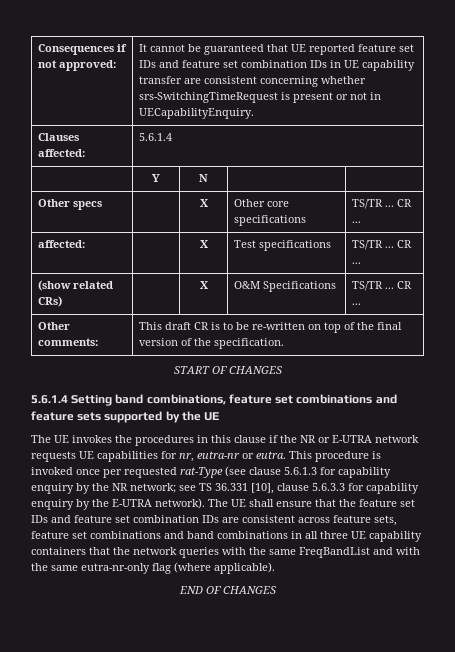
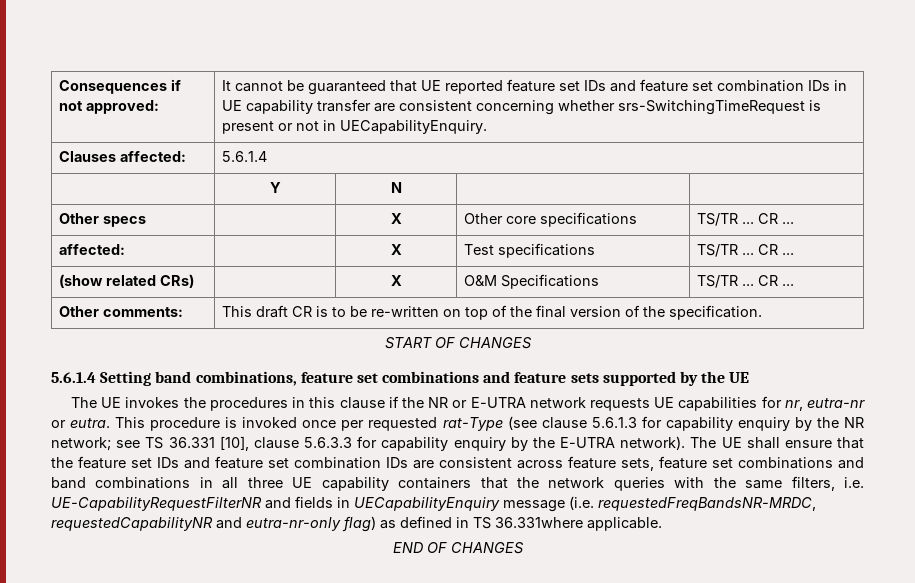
- The UE shall ensure that the feature set IDs and feature set combination IDs are consistent across feature sets, feature set combinations and band combinations in all three UE capability containers that the network queries with the same FreqBandList and with the same eutra-nr-only flag (where applicable).
+ The UE shall ensure that the feature set IDs and feature set combination IDs are consistent across feature sets, feature set combinations and band combinations in all three UE capability containers that the network queries with the same filters, i.e. UE-CapabilityRequestFilterNR and fields in UECapabilityEnquiry message (i.e. requestedFreqBandsNR-MRDC, requestedCapabilityNR and eutra-nr-only flag) as defined in TS 36.331where applicable.

